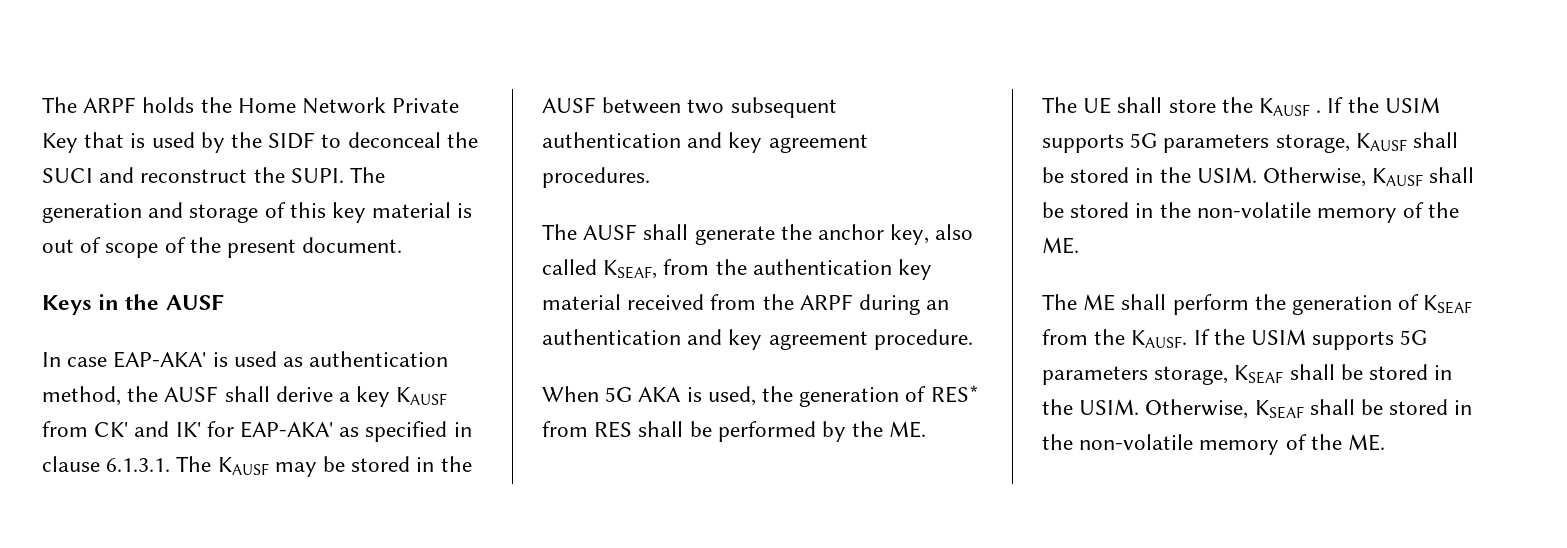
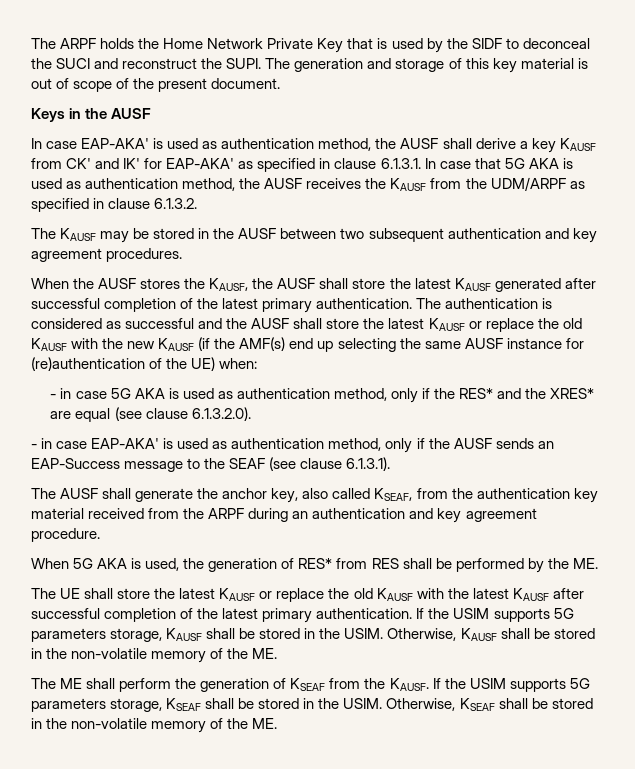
- In case EAP-AKA' is used as authentication method, the AUSF shall derive a key KAUSF from CK' and IK' for EAP-AKA' as specified in clause 6.1.3.1. The KAUSF may be stored in the AUSF between two subsequent authentication and key agreement procedures.
+ In case EAP-AKA' is used as authentication method, the AUSF shall derive a key KAUSF from CK' and IK' for EAP-AKA' as specified in clause 6.1.3.1. In case that 5G AKA is used as authentication method, the AUSF receives the KAUSF from the UDM/ARPF as specified in clause 6.1.3.2.
+ The KAUSF may be stored in the AUSF between two subsequent authentication and key agreement procedures.
+ When the AUSF stores the KAUSF, the AUSF shall store the latest KAUSF generated after successful completion of the latest primary authentication. The authentication is considered as successful and the AUSF shall store the latest KAUSF or replace the old KAUSF with the new KAUSF (if the AMF(s) end up selecting the same AUSF instance for (re)authentication of the UE) when:
+ - in case 5G AKA is used as authentication method, only if the RES* and the XRES* are equal (see clause 6.1.3.2.0).
+ - in case EAP-AKA' is used as authentication method, only if the AUSF sends an EAP-Success message to the SEAF (see clause 6.1.3.1).
- The UE shall store the KAUSF .
+ The UE shall store the latest KAUSF or replace the old KAUSF with the latest KAUSF after successful completion of the latest primary authentication.

